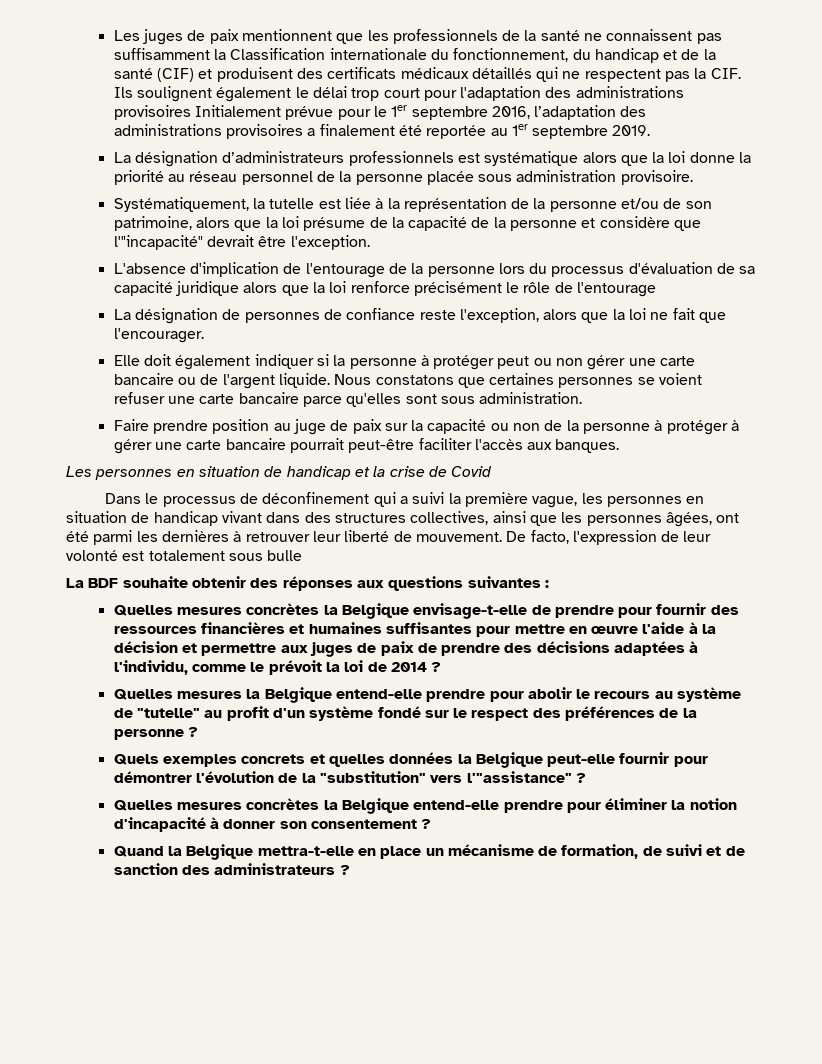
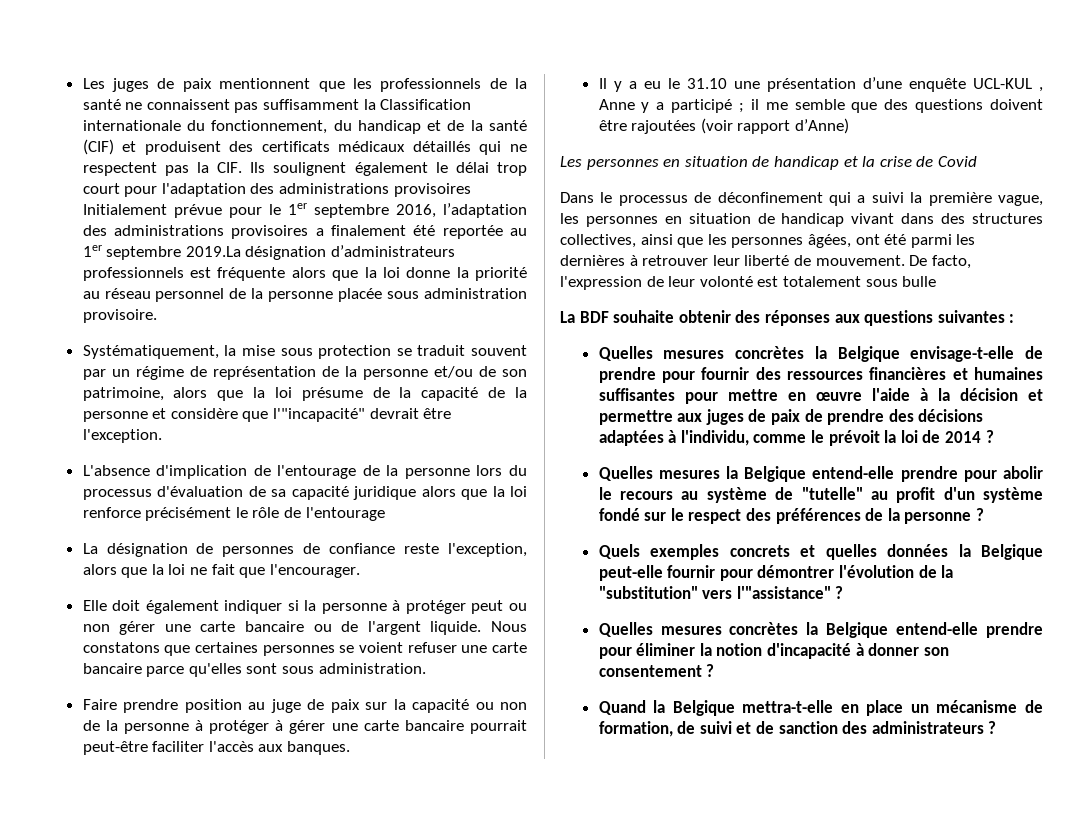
- Les juges de paix mentionnent que les professionnels de la santé ne connaissent pas suffisamment la Classification internationale du fonctionnement, du handicap et de la santé (CIF) et produisent des certificats médicaux détaillés qui ne respectent pas la CIF. Ils soulignent également le délai trop court pour l'adaptation des administrations provisoires Initialement prévue pour le 1er septembre 2016, l’adaptation des administrations provisoires a finalement été reportée au 1er septembre 2019.
- La désignation d’administrateurs professionnels est systématique alors que la loi donne la priorité au réseau personnel de la personne placée sous administration provisoire.
+ Les juges de paix mentionnent que les professionnels de la santé ne connaissent pas suffisamment la Classification internationale du fonctionnement, du handicap et de la santé (CIF) et produisent des certificats médicaux détaillés qui ne respectent pas la CIF. Ils soulignent également le délai trop court pour l'adaptation des administrations provisoires Initialement prévue pour le 1er septembre 2016, l’adaptation des administrations provisoires a finalement été reportée au 1er septembre 2019.La désignation d’administrateurs professionnels est fréquente alors que la loi donne la priorité au réseau personnel de la personne placée sous administration provisoire.
- Systématiquement, la tutelle est liée à la représentation de la personne et/ou de son patrimoine, alors que la loi présume de la capacité de la personne et considère que l'"incapacité" devrait être l'exception.
+ Systématiquement, la mise sous protection se traduit souvent par un régime de représentation de la personne et/ou de son patrimoine, alors que la loi présume de la capacité de la personne et considère que l'"incapacité" devrait être l'exception.
+ Il y a eu le 31.10 une présentation d’une enquête UCL-KUL , Anne y a participé ; il me semble que des questions doivent être rajoutées (voir rapport d’Anne)

